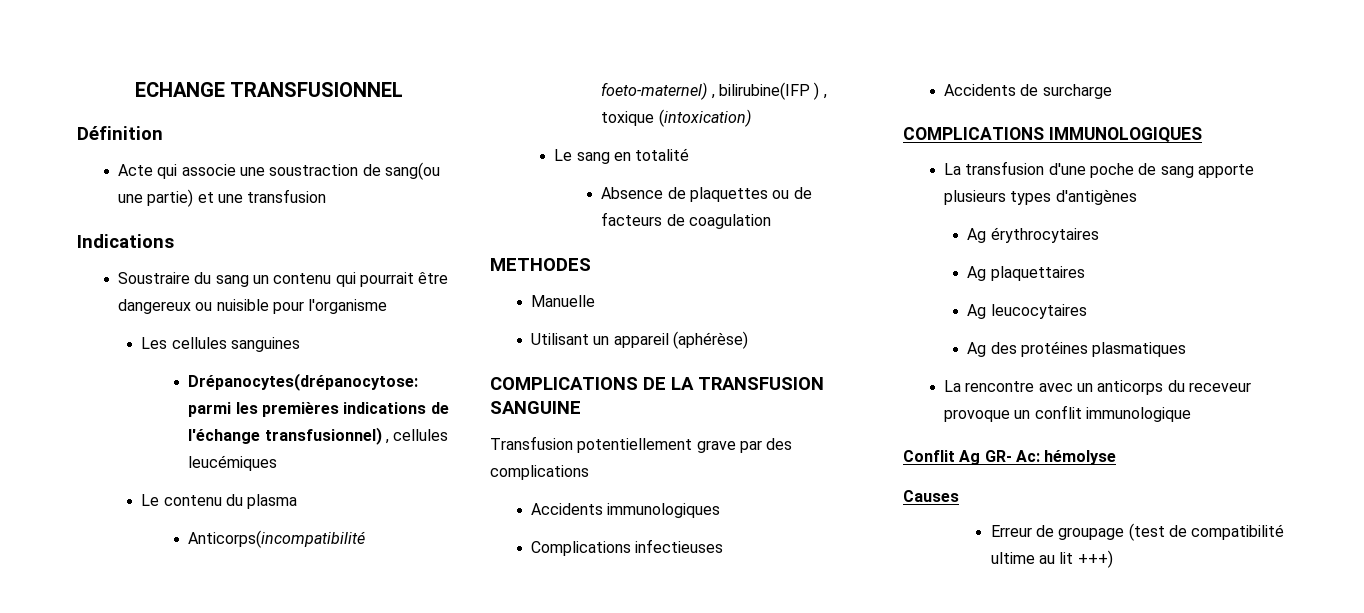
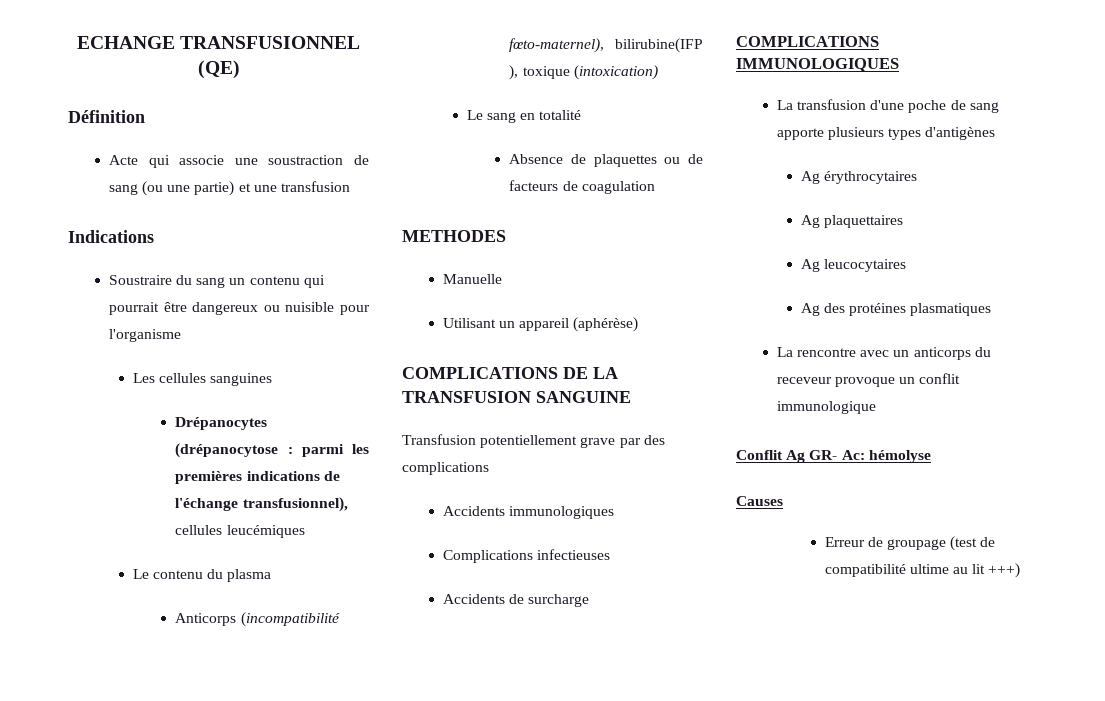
- ECHANGE TRANSFUSIONNEL
+ ECHANGE TRANSFUSIONNEL (QE)
- Acte qui associe une soustraction de sang(ou une partie) et une transfusion
+ Acte qui associe une soustraction de sang (ou une partie) et une transfusion
- Drépanocytes(drépanocytose: parmi les premières indications de l'échange transfusionnel) , cellules leucémiques
+ Drépanocytes (drépanocytose : parmi les premières indications de l'échange transfusionnel), cellules leucémiques
- Anticorps(incompatibilité foeto-maternel) , bilirubine(IFP ) , toxique (intoxication)
+ Anticorps (incompatibilité fœto-maternel), bilirubine(IFP ), toxique (intoxication)

